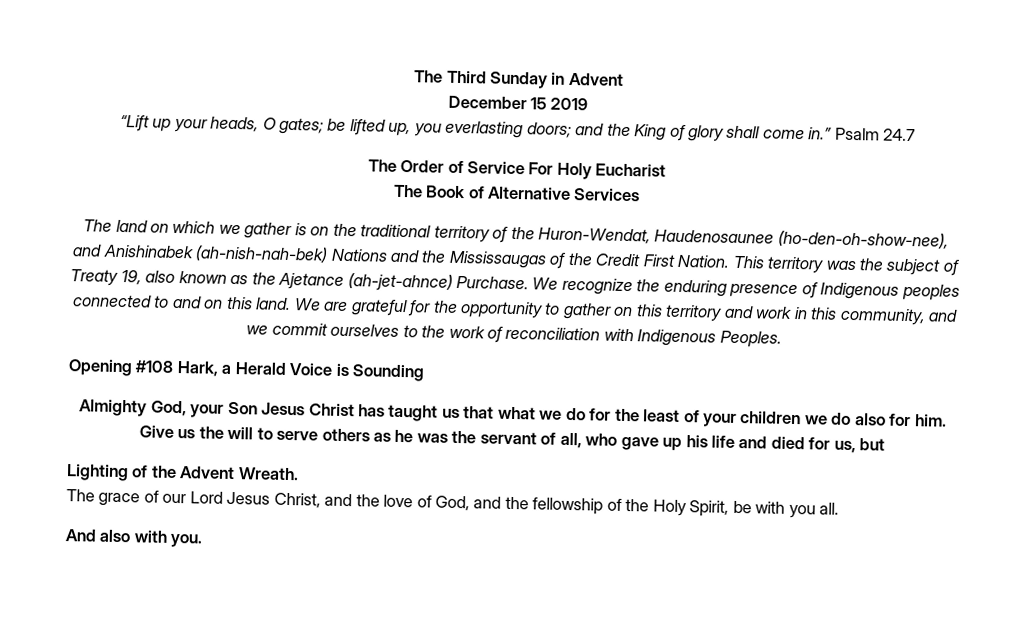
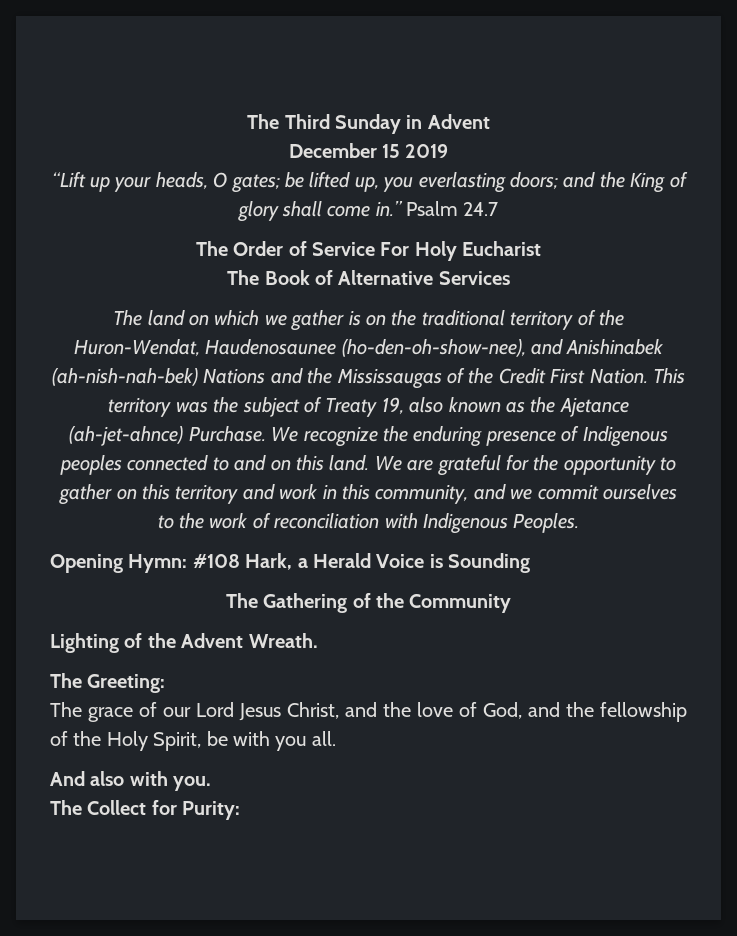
- Opening #108 Hark, a Herald Voice is Sounding
+ Opening Hymn: #108 Hark, a Herald Voice is Sounding
- Almighty God, your Son Jesus Christ has taught us that what we do for the least of your children we do also for him. Give us the will to serve others as he was the servant of all, who gave up his life and died for us, but
+ The Gathering of the Community
+ The Greeting:
+ The Collect for Purity:

